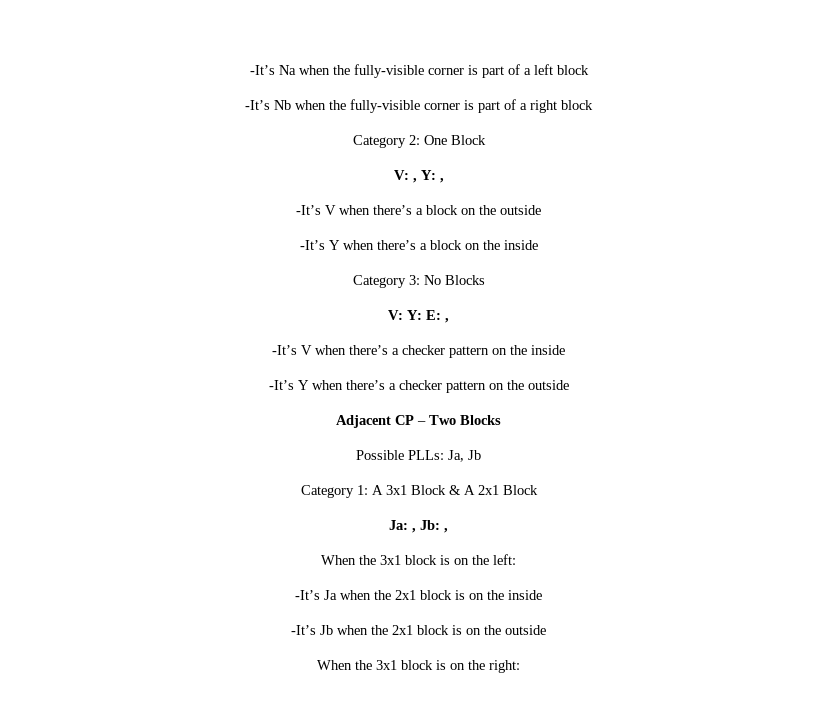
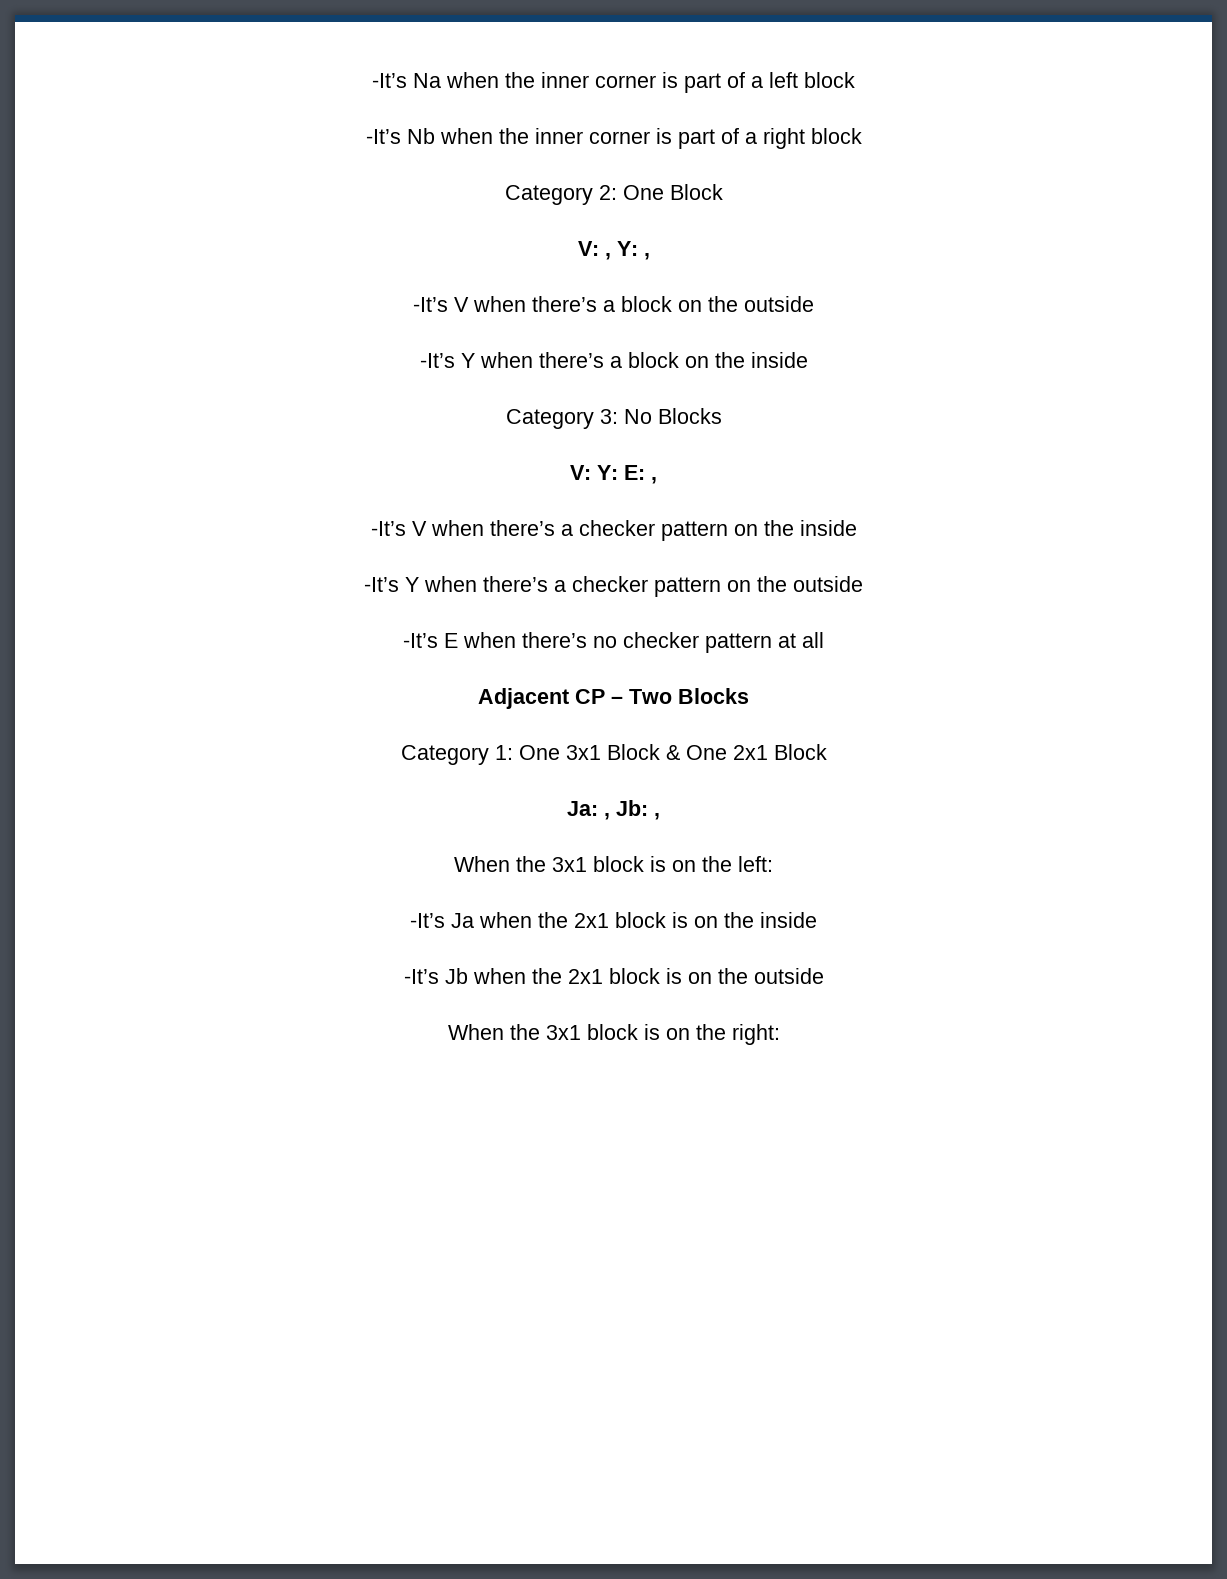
- -It’s Na when the fully-visible corner is part of a left block
+ -It’s Na when the inner corner is part of a left block
- -It’s Nb when the fully-visible corner is part of a right block
+ -It’s Nb when the inner corner is part of a right block
+ -It’s E when there’s no checker pattern at all
- Possible PLLs: Ja, Jb
- Category 1: A 3x1 Block & A 2x1 Block
+ Category 1: One 3x1 Block & One 2x1 Block

